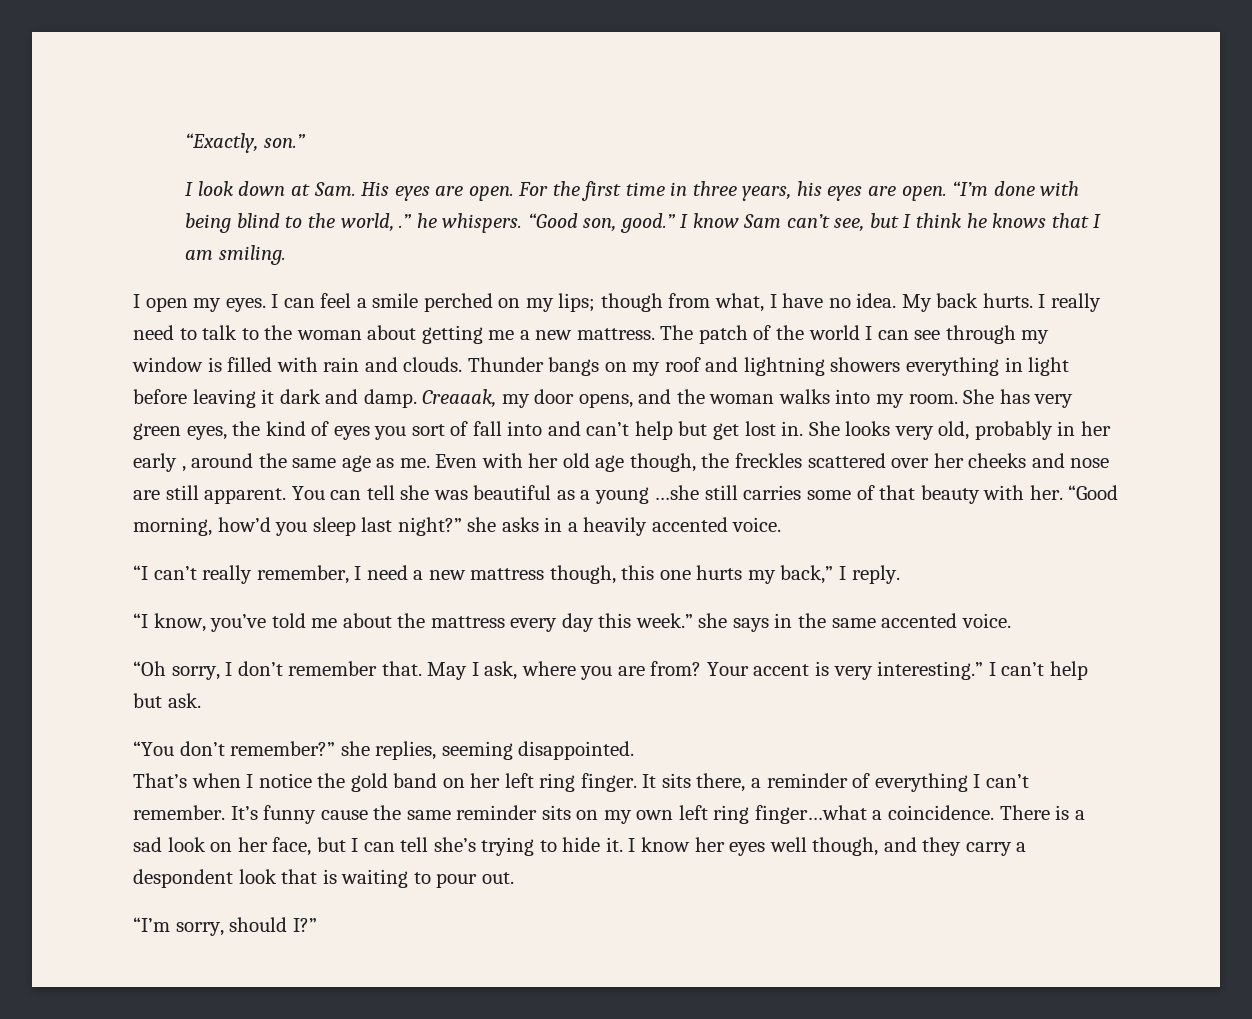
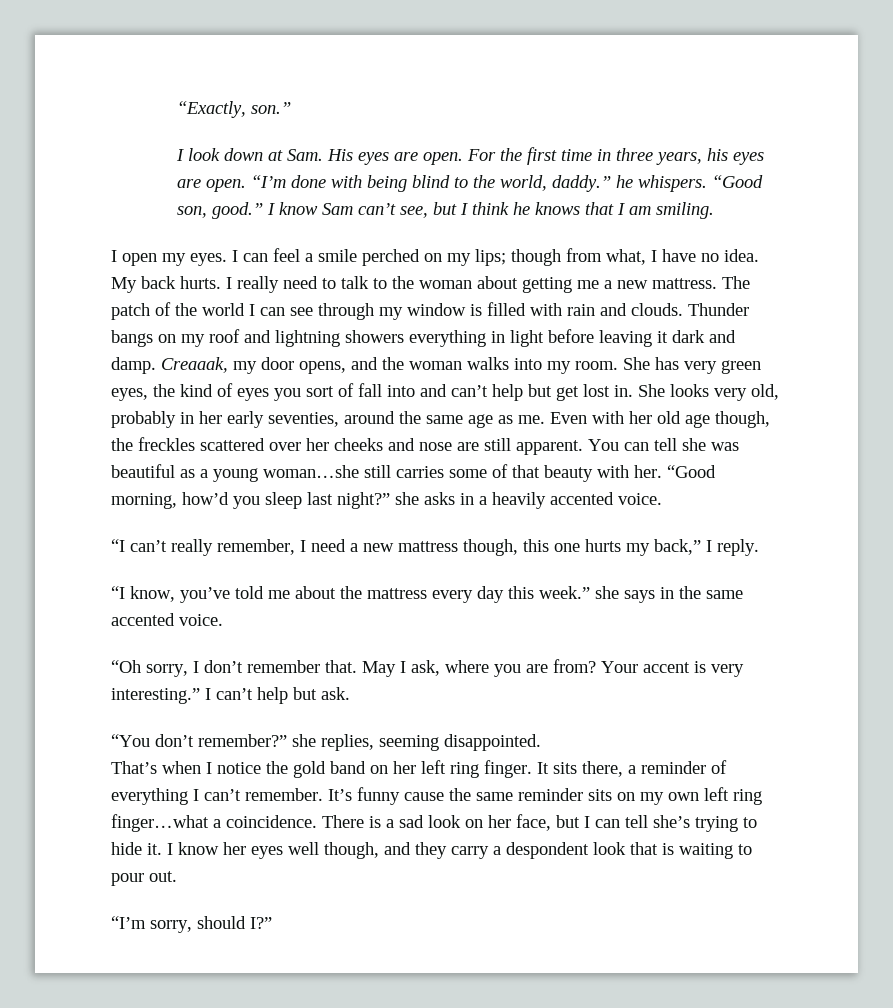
- “I’m done with being blind to the world, .” he whispers.
+ “I’m done with being blind to the world, daddy.” he whispers.
- She looks very old, probably in her early , around the same age as me.
+ She looks very old, probably in her early seventies, around the same age as me.
- You can tell she was beautiful as a young …she still carries some of that beauty with her.
+ You can tell she was beautiful as a young woman…she still carries some of that beauty with her.

